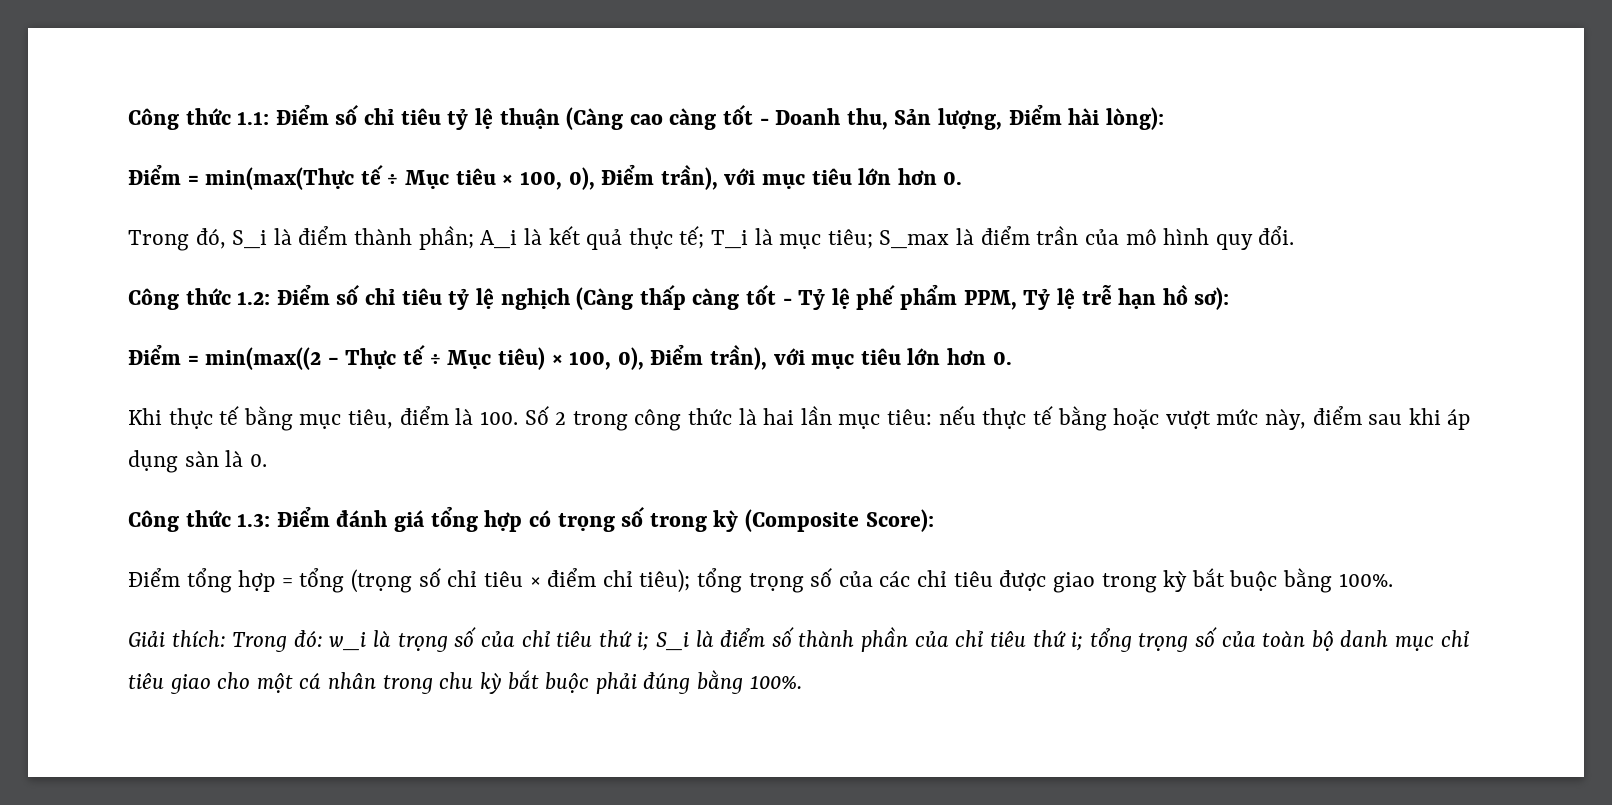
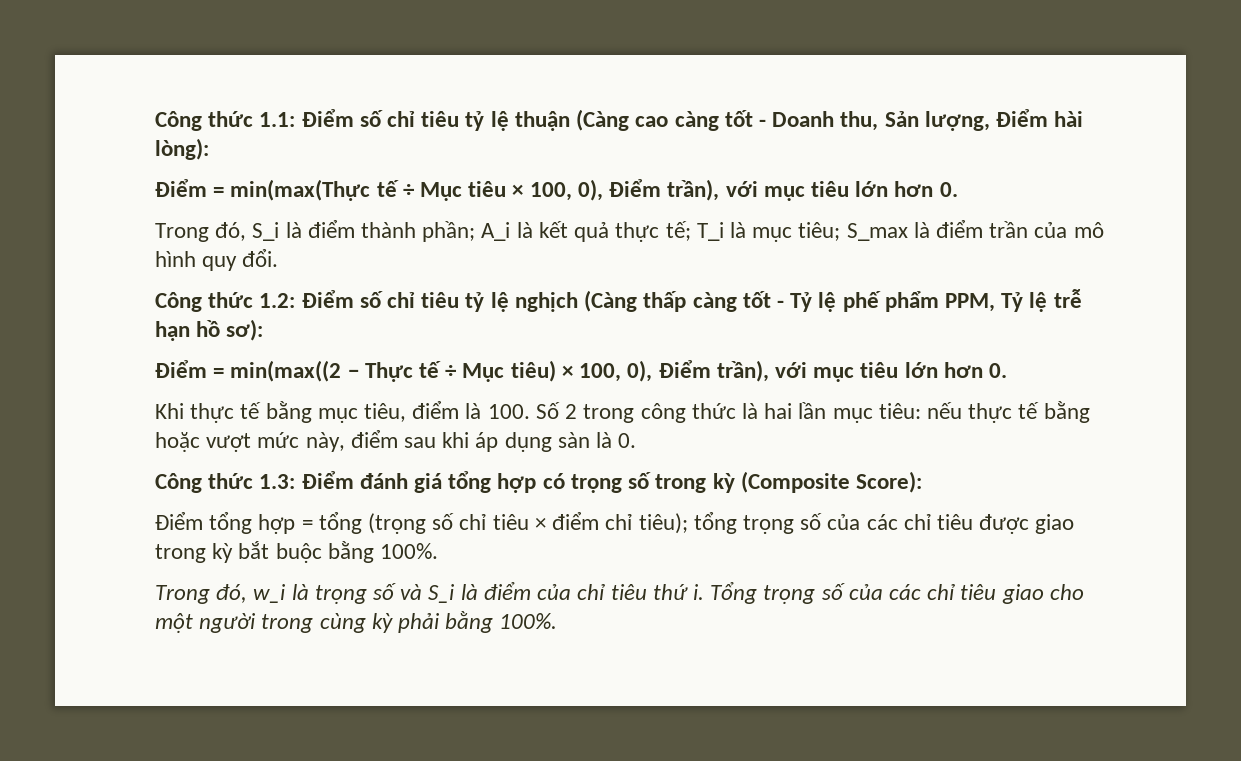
- Giải thích: Trong đó: w_i là trọng số của chỉ tiêu thứ i; S_i là điểm số thành phần của chỉ tiêu thứ i; tổng trọng số của toàn bộ danh mục chỉ tiêu giao cho một cá nhân trong chu kỳ bắt buộc phải đúng bằng 100%.
+ Trong đó, w_i là trọng số và S_i là điểm của chỉ tiêu thứ i. Tổng trọng số của các chỉ tiêu giao cho một người trong cùng kỳ phải bằng 100%.

